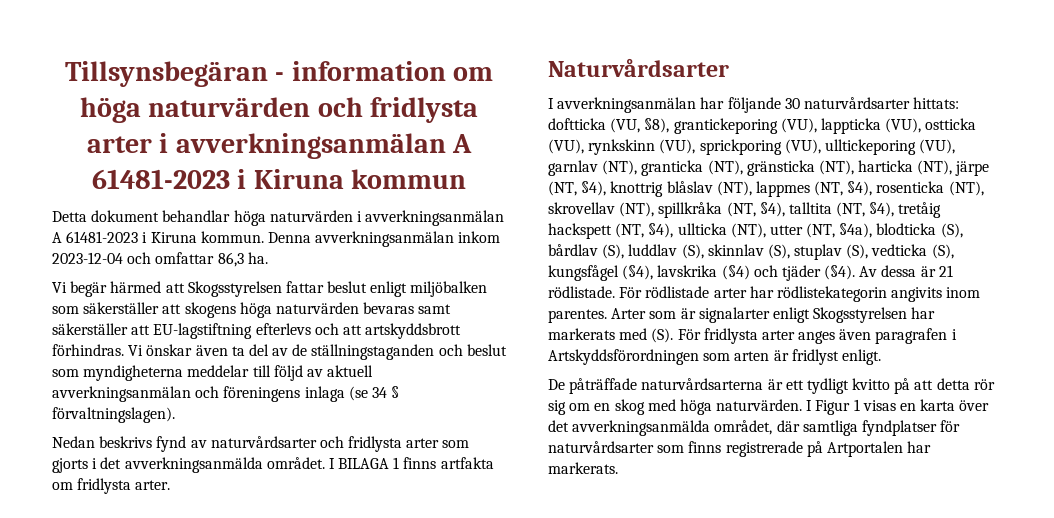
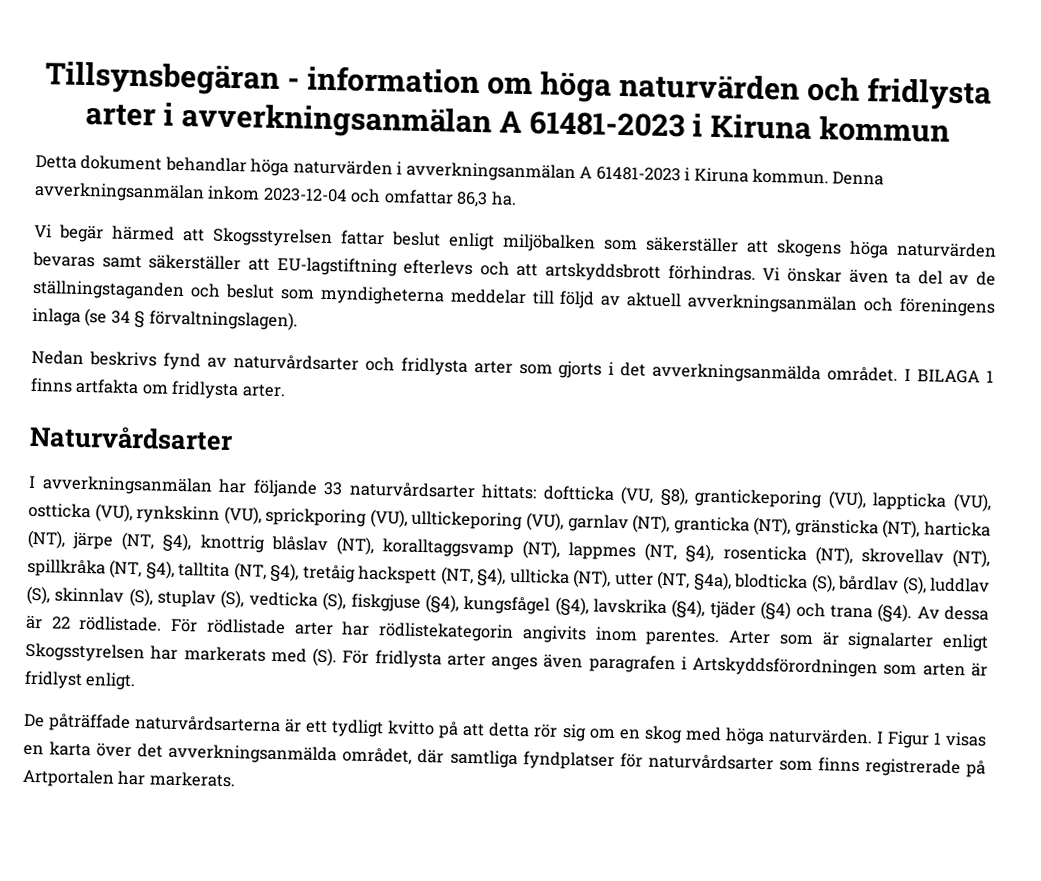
- I avverkningsanmälan har följande 30 naturvårdsarter hittats:
+ I avverkningsanmälan har följande 33 naturvårdsarter hittats:
- doftticka (VU, §8), grantickeporing (VU), lappticka (VU), ostticka (VU), rynkskinn (VU), sprickporing (VU), ulltickeporing (VU), garnlav (NT), granticka (NT), gränsticka (NT), harticka (NT), järpe (NT, §4), knottrig blåslav (NT), lappmes (NT, §4), rosenticka (NT), skrovellav (NT), spillkråka (NT, §4), talltita (NT, §4), tretåig hackspett (NT, §4), ullticka (NT), utter (NT, §4a), blodticka (S), bårdlav (S), luddlav (S), skinnlav (S), stuplav (S), vedticka (S), kungsfågel (§4), lavskrika (§4) och tjäder (§4).
+ doftticka (VU, §8), grantickeporing (VU), lappticka (VU), ostticka (VU), rynkskinn (VU), sprickporing (VU), ulltickeporing (VU), garnlav (NT), granticka (NT), gränsticka (NT), harticka (NT), järpe (NT, §4), knottrig blåslav (NT), koralltaggsvamp (NT), lappmes (NT, §4), rosenticka (NT), skrovellav (NT), spillkråka (NT, §4), talltita (NT, §4), tretåig hackspett (NT, §4), ullticka (NT), utter (NT, §4a), blodticka (S), bårdlav (S), luddlav (S), skinnlav (S), stuplav (S), vedticka (S), fiskgjuse (§4), kungsfågel (§4), lavskrika (§4), tjäder (§4) och trana (§4).
- Av dessa är 21 rödlistade.
+ Av dessa är 22 rödlistade.

